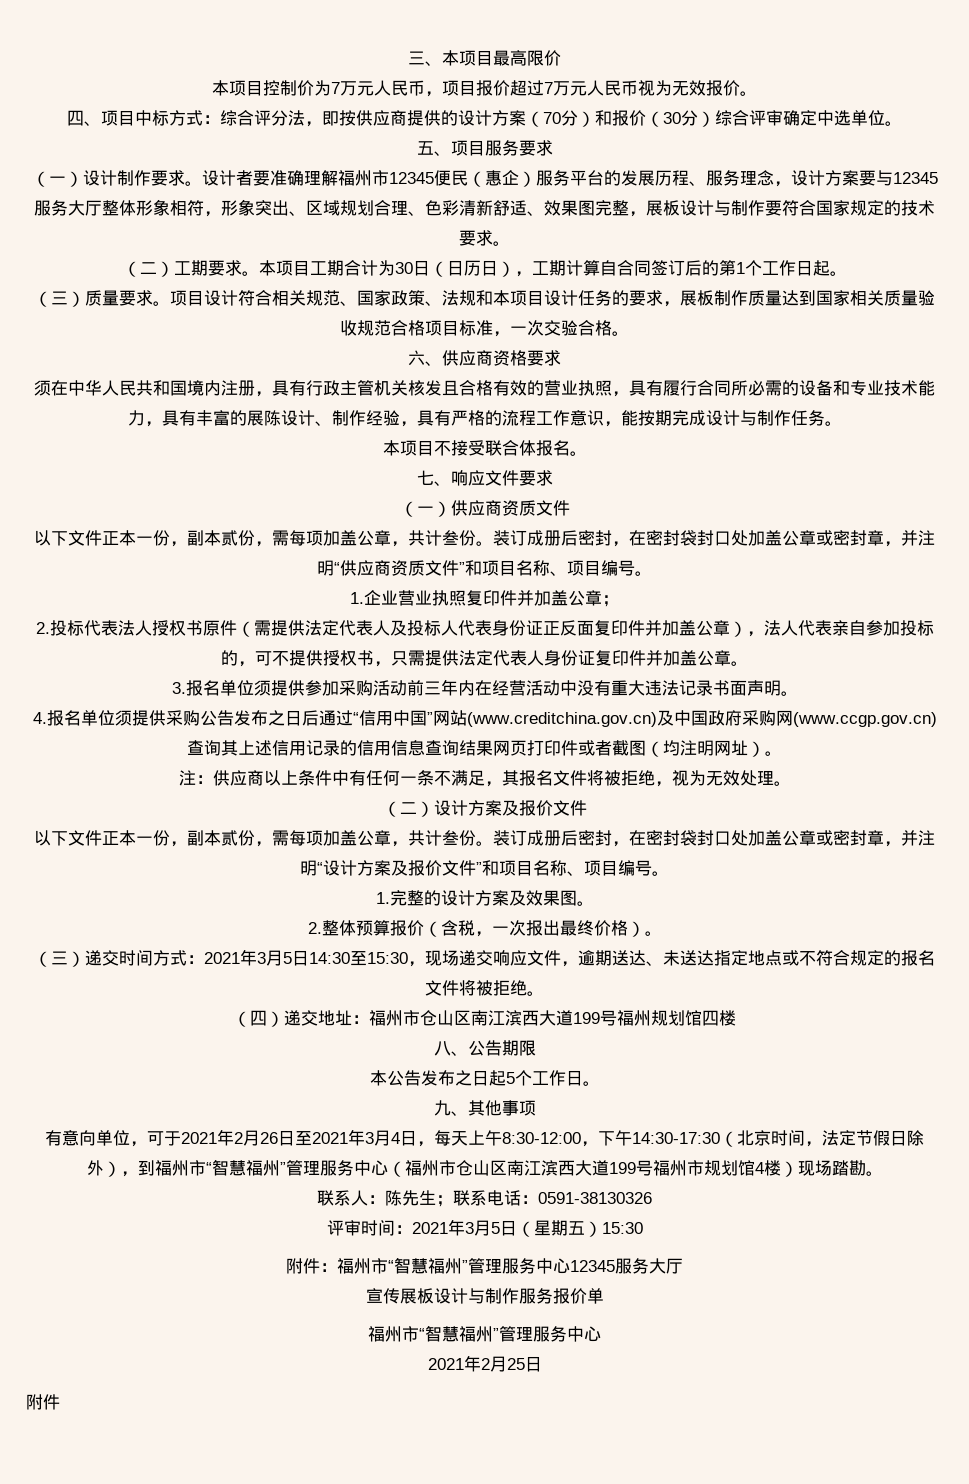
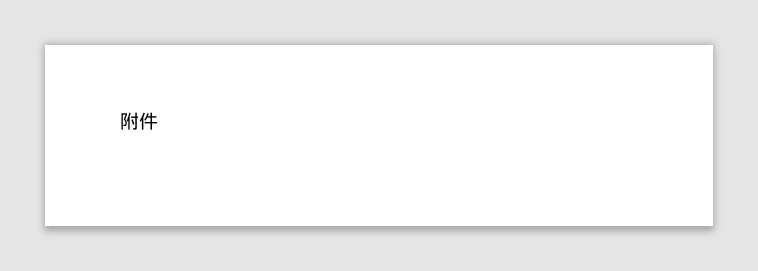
- 三、本项目最高限价
- 本项目控制价为7万元人民币，项目报价超过7万元人民币视为无效报价。
- 四、项目中标方式：综合评分法，即按供应商提供的设计方案（70分）和报价（30分）综合评审确定中选单位。
- 五、项目服务要求
- （一）设计制作要求。设计者要准确理解福州市12345便民（惠企）服务平台的发展历程、服务理念，设计方案要与12345服务大厅整体形象相符，形象突出、区域规划合理、色彩清新舒适、效果图完整，展板设计与制作要符合国家规定的技术要求。
- （二）工期要求。本项目工期合计为30日（日历日），工期计算自合同签订后的第1个工作日起。
- （三）质量要求。项目设计符合相关规范、国家政策、法规和本项目设计任务的要求，展板制作质量达到国家相关质量验收规范合格项目标准，一次交验合格。
- 六、供应商资格要求
- 须在中华人民共和国境内注册，具有行政主管机关核发且合格有效的营业执照，具有履行合同所必需的设备和专业技术能力，具有丰富的展陈设计、制作经验，具有严格的流程工作意识，能按期完成设计与制作任务。
- 本项目不接受联合体报名。
- 七、响应文件要求
- （一）供应商资质文件
- 以下文件正本一份，副本贰份，需每项加盖公章，共计叁份。装订成册后密封，在密封袋封口处加盖公章或密封章，并注明“供应商资质文件”和项目名称、项目编号。
- 1.企业营业执照复印件并加盖公章；
- 2.投标代表法人授权书原件（需提供法定代表人及投标人代表身份证正反面复印件并加盖公章），法人代表亲自参加投标的，可不提供授权书，只需提供法定代表人身份证复印件并加盖公章。
- 3.报名单位须提供参加采购活动前三年内在经营活动中没有重大违法记录书面声明。
- 4.报名单位须提供采购公告发布之日后通过“信用中国”网站(www.creditchina.gov.cn)及中国政府采购网(www.ccgp.gov.cn)查询其上述信用记录的信用信息查询结果网页打印件或者截图（均注明网址）。
- 注：供应商以上条件中有任何一条不满足，其报名文件将被拒绝，视为无效处理。
- （二）设计方案及报价文件
- 以下文件正本一份，副本贰份，需每项加盖公章，共计叁份。装订成册后密封，在密封袋封口处加盖公章或密封章，并注明“设计方案及报价文件”和项目名称、项目编号。
- 1.完整的设计方案及效果图。
- 2.整体预算报价（含税，一次报出最终价格）。
- （三）递交时间方式：2021年3月5日14:30至15:30，现场递交响应文件，逾期送达、未送达指定地点或不符合规定的报名文件将被拒绝。
- （四）递交地址：福州市仓山区南江滨西大道199号福州规划馆四楼
- 八、公告期限
- 本公告发布之日起5个工作日。
- 九、其他事项
- 有意向单位，可于2021年2月26日至2021年3月4日，每天上午8:30-12:00，下午14:30-17:30（北京时间，法定节假日除外），到福州市“智慧福州”管理服务中心（福州市仓山区南江滨西大道199号福州市规划馆4楼）现场踏勘。
- 联系人：陈先生；联系电话：0591-38130326
- 评审时间：2021年3月5日（星期五）15:30
- 附件：福州市“智慧福州”管理服务中心12345服务大厅
- 宣传展板设计与制作服务报价单
- 福州市“智慧福州”管理服务中心
- 2021年2月25日

